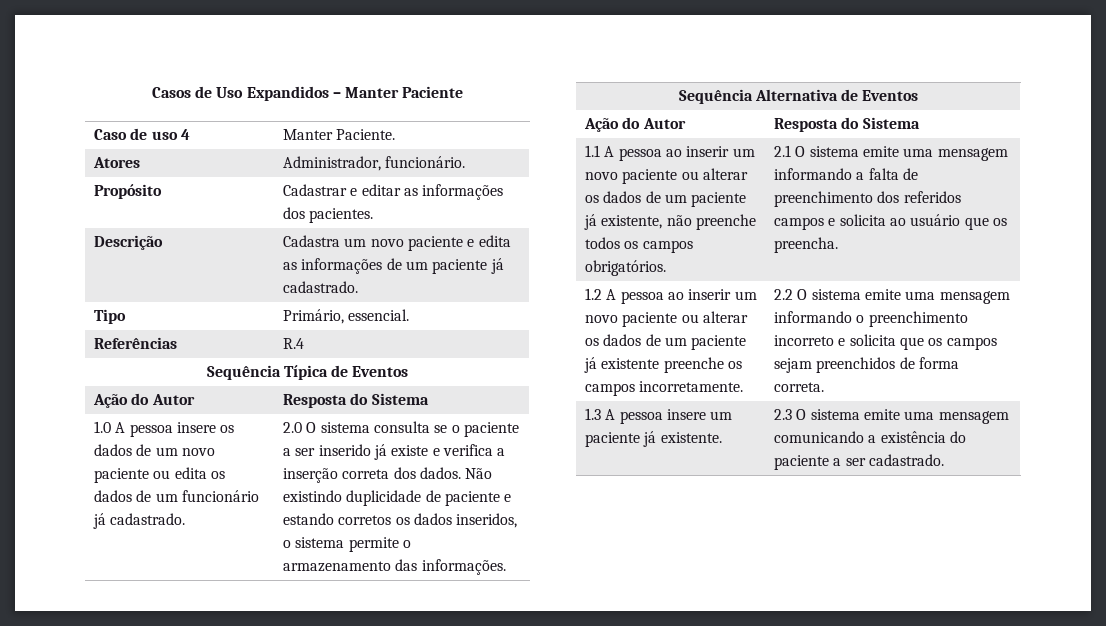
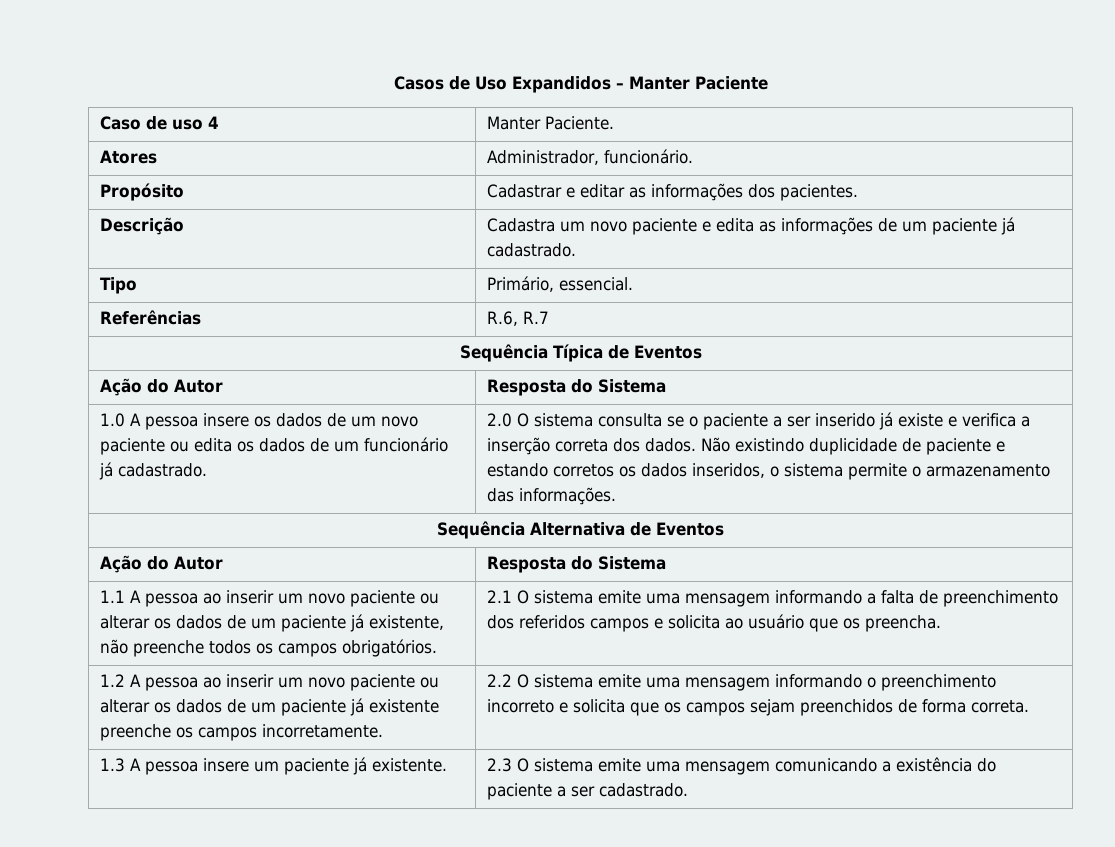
- Referências | R.4
+ Referências | R.6, R.7

